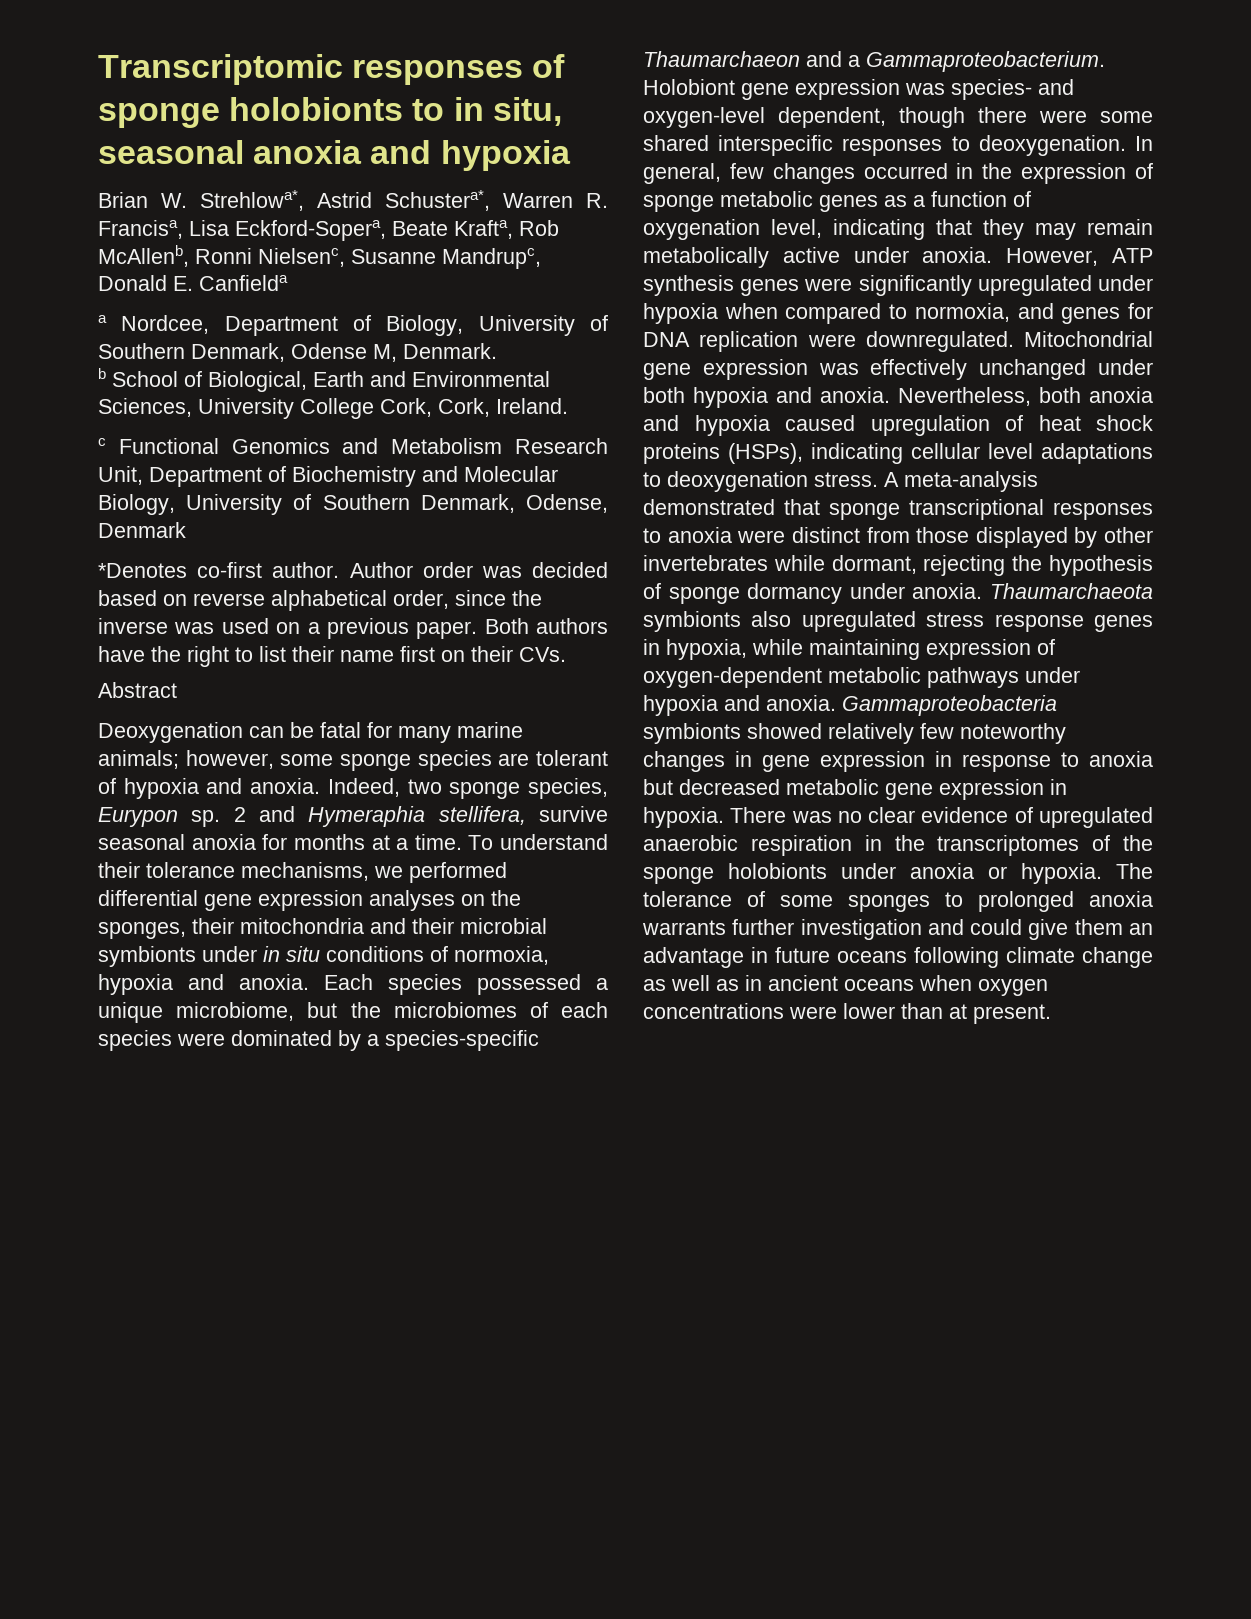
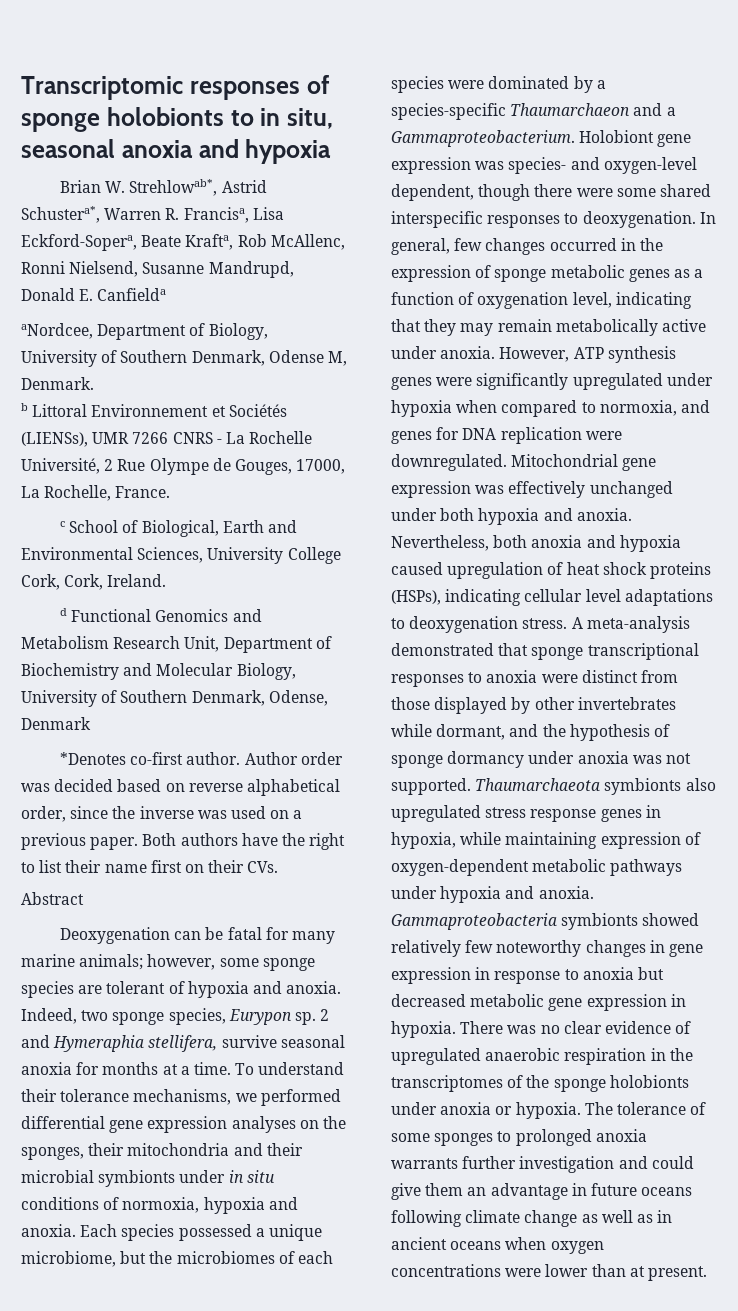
- Brian W. Strehlowa*, Astrid Schustera*, Warren R. Francisa, Lisa Eckford-Sopera, Beate Krafta, Rob McAllenb, Ronni Nielsenc, Susanne Mandrupc, Donald E. Canfielda
+ Brian W. Strehlowab*, Astrid Schustera*, Warren R. Francisa, Lisa Eckford-Sopera, Beate Krafta, Rob McAllenc, Ronni Nielsend, Susanne Mandrupd, Donald E. Canfielda
- a Nordcee, Department of Biology, University of Southern Denmark, Odense M, Denmark.
+ aNordcee, Department of Biology, University of Southern Denmark, Odense M, Denmark.
- b School of Biological, Earth and Environmental Sciences, University College Cork, Cork, Ireland.
+ b Littoral Environnement et Sociétés (LIENSs), UMR 7266 CNRS - La Rochelle Université, 2 Rue Olympe de Gouges, 17000, La Rochelle, France.
+ c School of Biological, Earth and Environmental Sciences, University College Cork, Cork, Ireland.
- c Functional Genomics and Metabolism Research Unit, Department of Biochemistry and Molecular Biology, University of Southern Denmark, Odense, Denmark
+ d Functional Genomics and Metabolism Research Unit, Department of Biochemistry and Molecular Biology, University of Southern Denmark, Odense, Denmark
- A meta-analysis demonstrated that sponge transcriptional responses to anoxia were distinct from those displayed by other invertebrates while dormant, rejecting the hypothesis of sponge dormancy under anoxia.
+ A meta-analysis demonstrated that sponge transcriptional responses to anoxia were distinct from those displayed by other invertebrates while dormant, and the hypothesis of sponge dormancy under anoxia was not supported.

